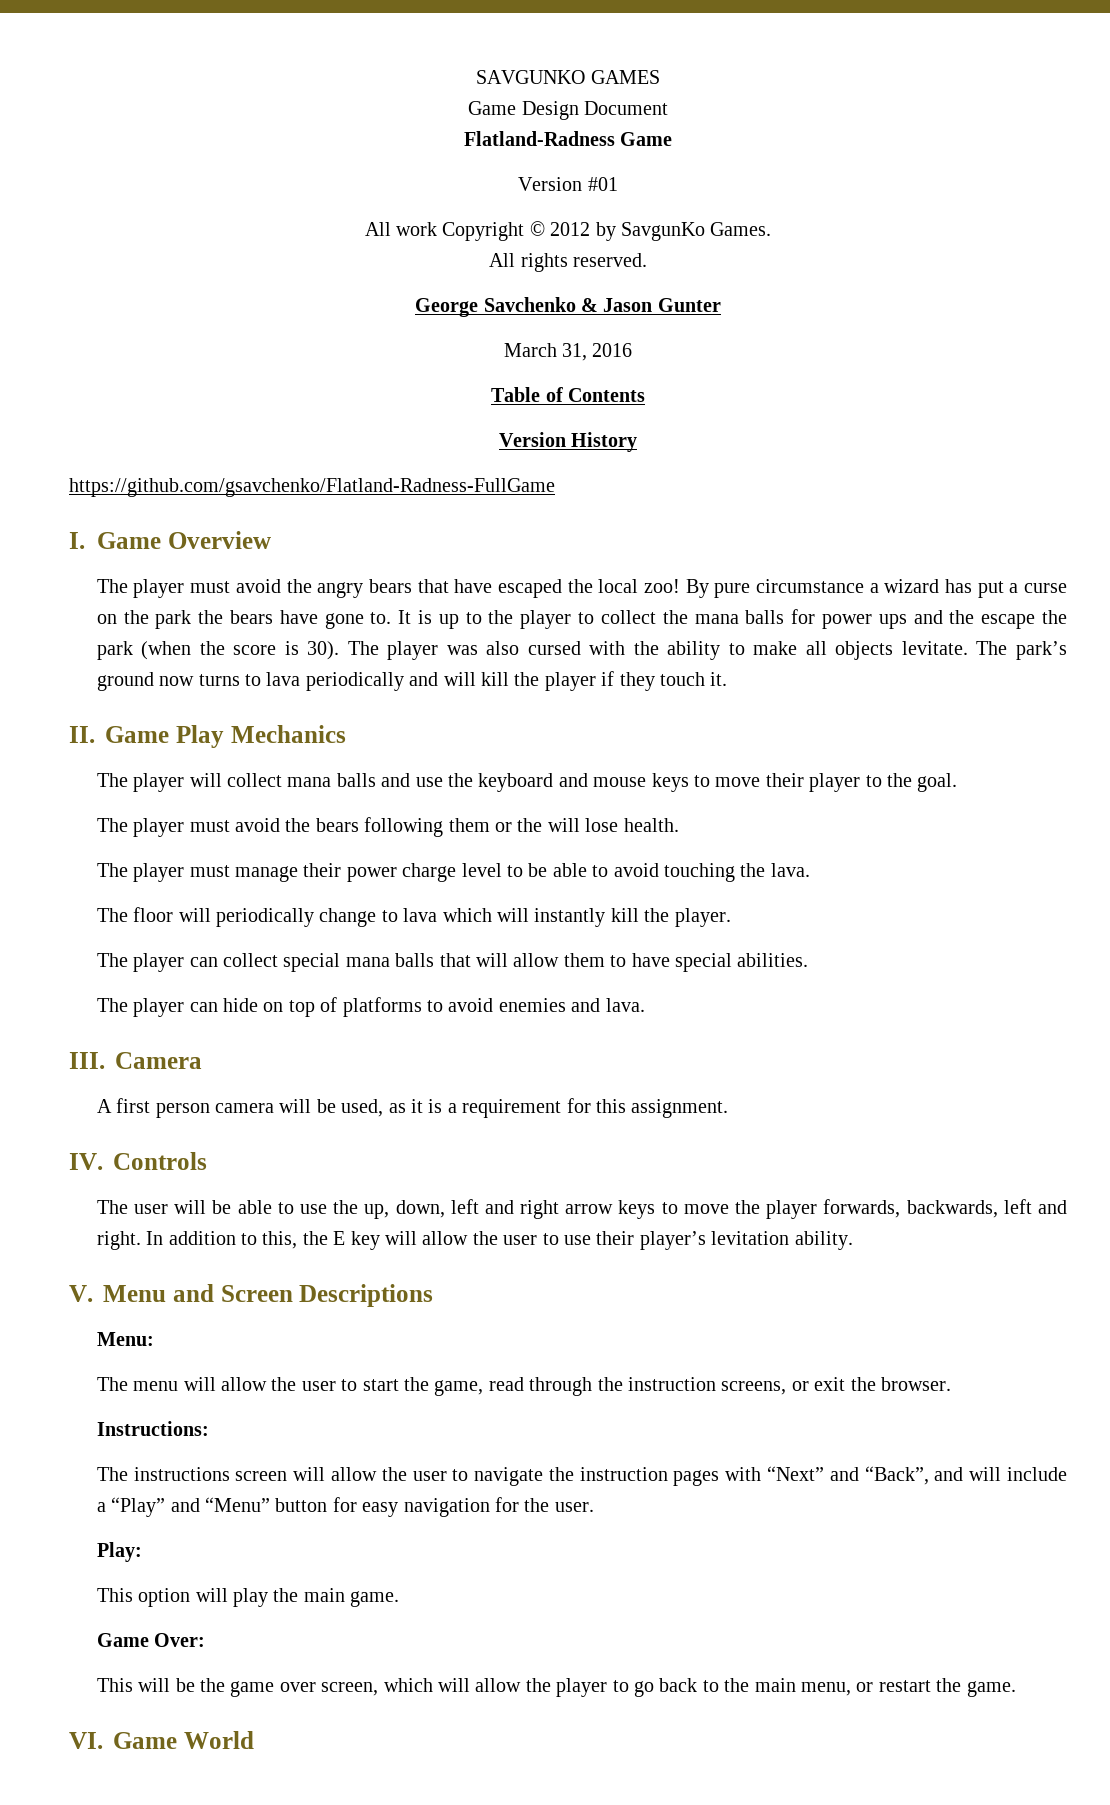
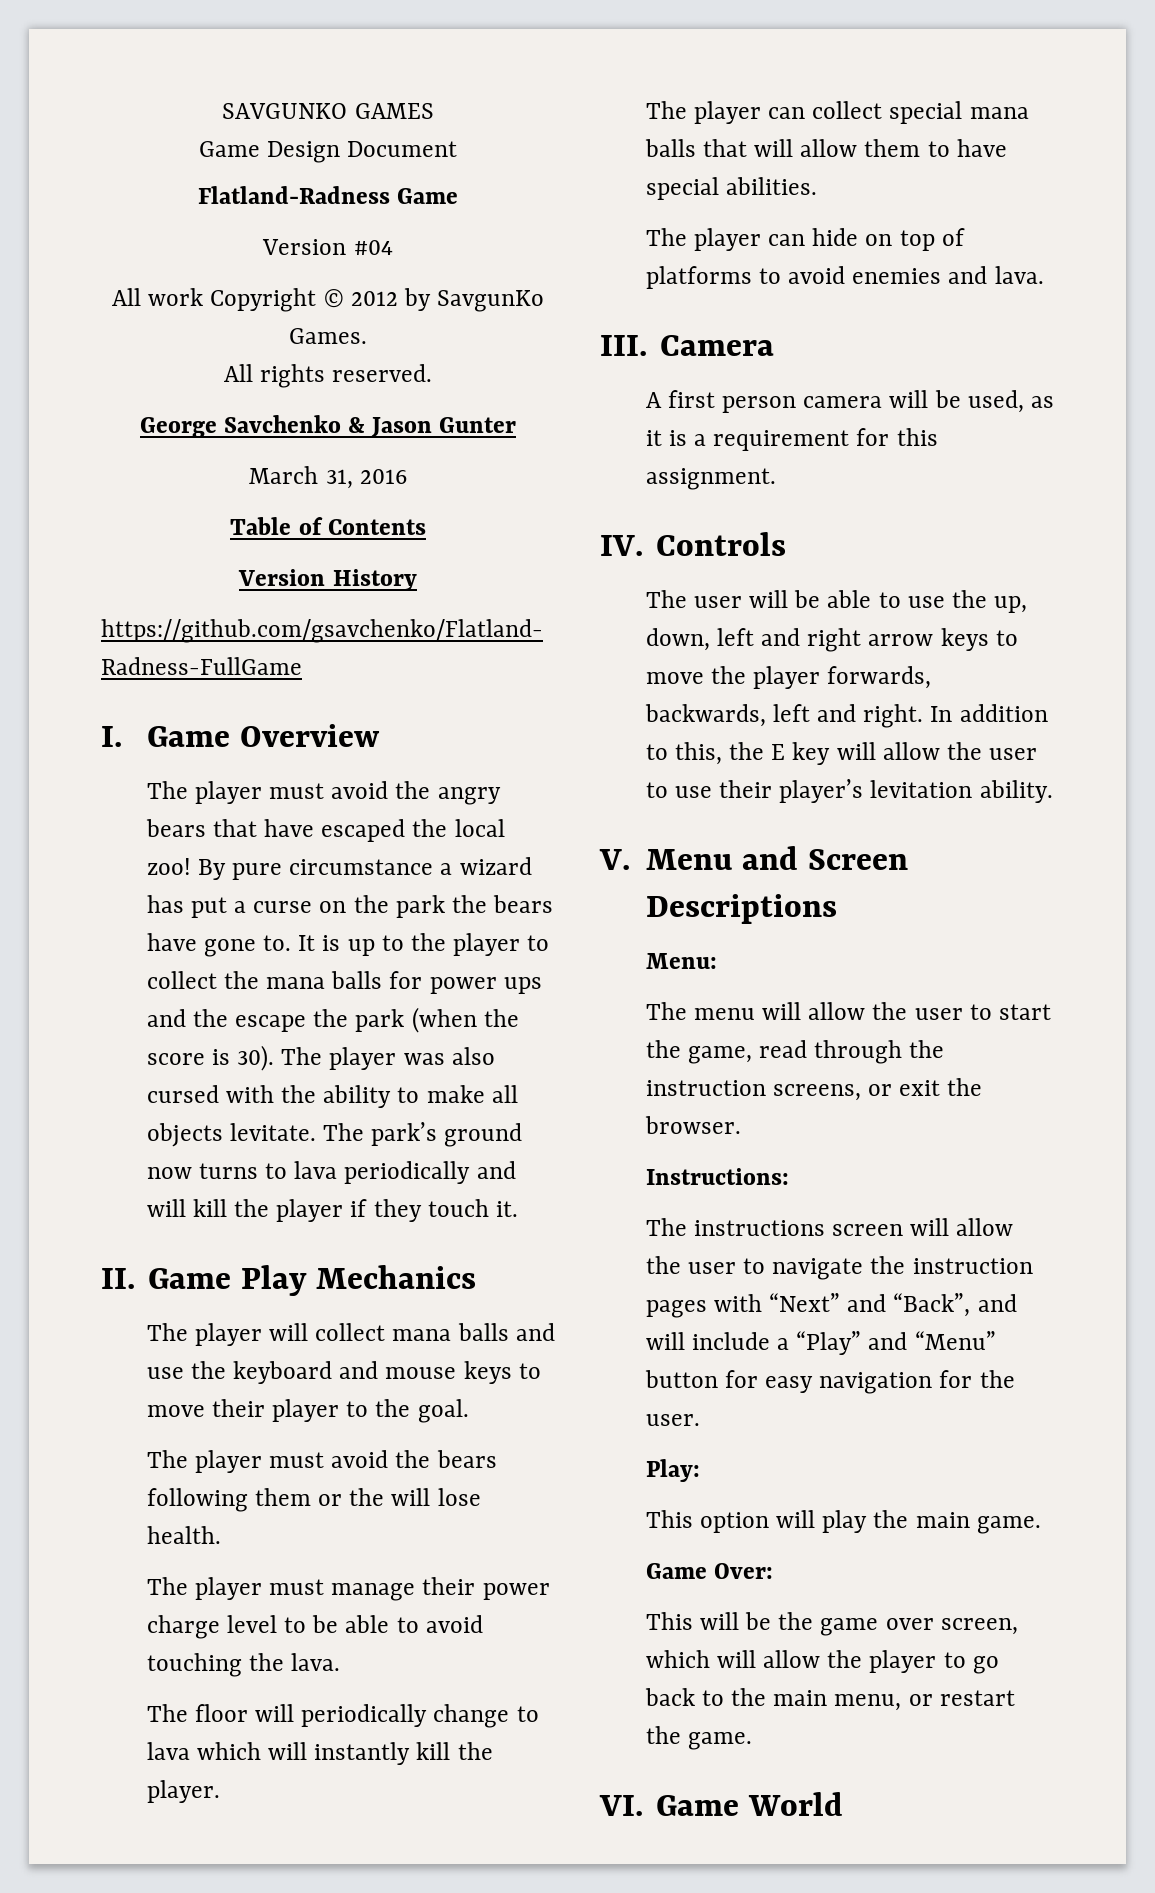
- Version #01
+ Version #04

